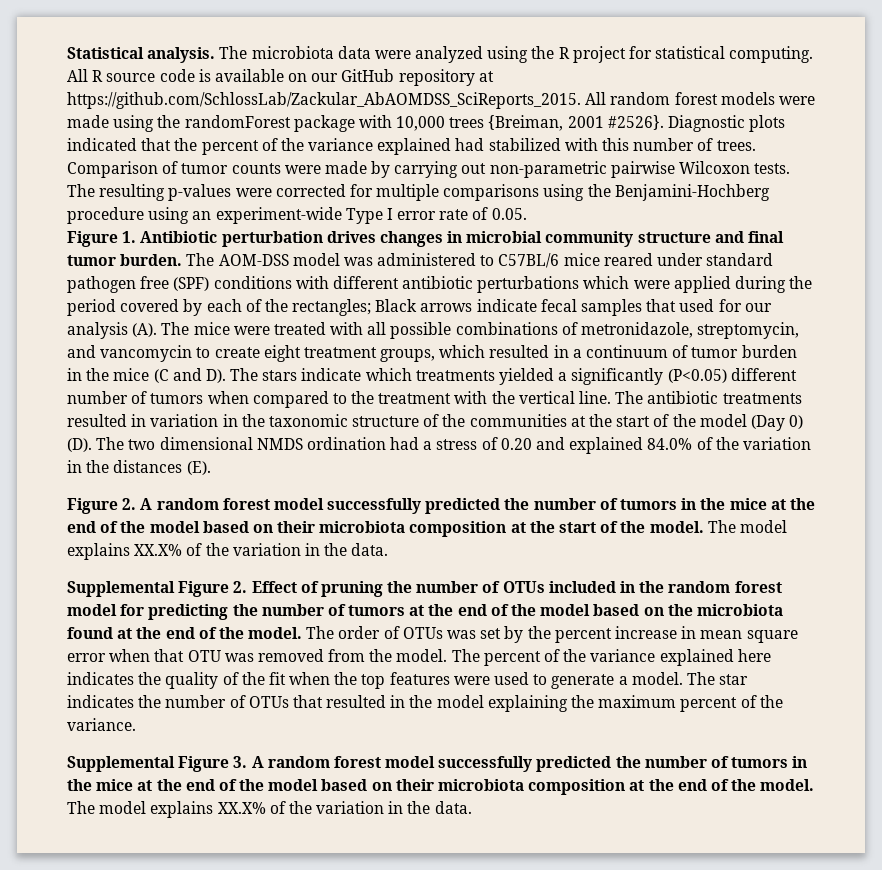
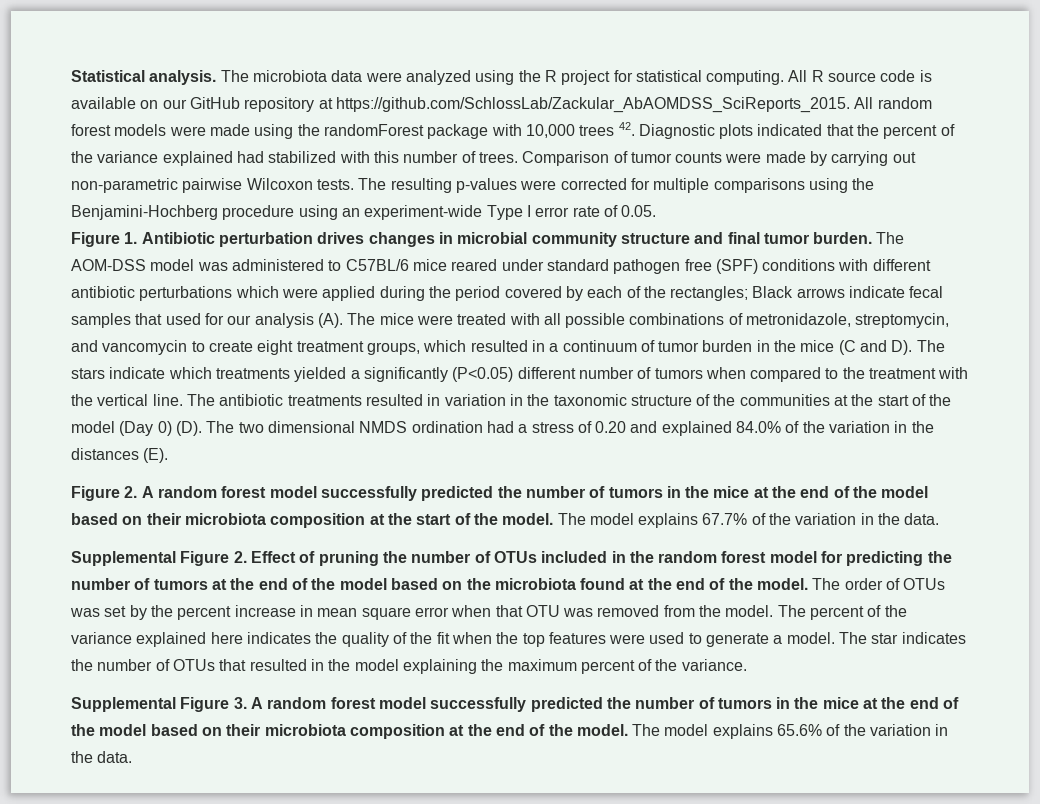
- All R source code is available on our GitHub repository at https://github.com/SchlossLab/Zackular_AbAOMDSS_SciReports_2015. All random forest models were made using the randomForest package with 10,000 trees {Breiman, 2001 #2526}. Diagnostic plots indicated that the percent of the variance explained had stabilized with this number of trees.
+ All R source code is available on our GitHub repository at https://github.com/SchlossLab/Zackular_AbAOMDSS_SciReports_2015. All random forest models were made using the randomForest package with 10,000 trees 42. Diagnostic plots indicated that the percent of the variance explained had stabilized with this number of trees.
- Figure 2. A random forest model successfully predicted the number of tumors in the mice at the end of the model based on their microbiota composition at the start of the model. The model explains XX.X% of the variation in the data.
+ Figure 2. A random forest model successfully predicted the number of tumors in the mice at the end of the model based on their microbiota composition at the start of the model. The model explains 67.7% of the variation in the data.
- Supplemental Figure 3. A random forest model successfully predicted the number of tumors in the mice at the end of the model based on their microbiota composition at the end of the model. The model explains XX.X% of the variation in the data.
+ Supplemental Figure 3. A random forest model successfully predicted the number of tumors in the mice at the end of the model based on their microbiota composition at the end of the model. The model explains 65.6% of the variation in the data.

